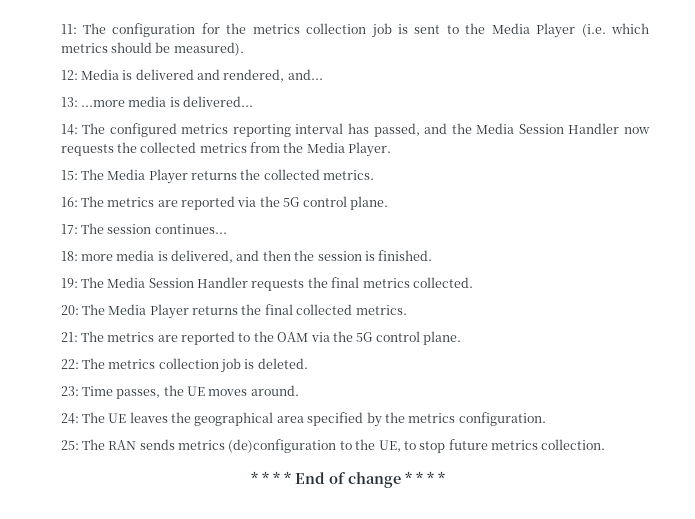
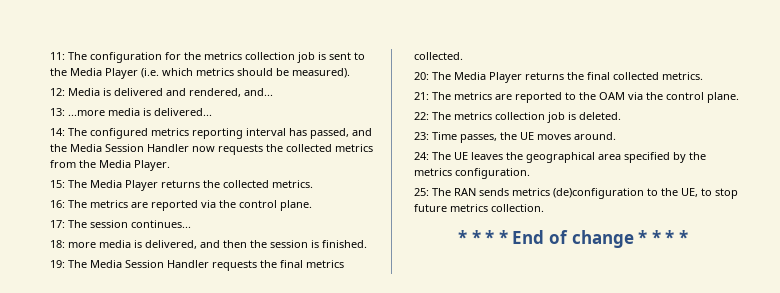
- 16: The metrics are reported via the 5G control plane.
+ 16: The metrics are reported via the control plane.
- 21: The metrics are reported to the OAM via the 5G control plane.
+ 21: The metrics are reported to the OAM via the control plane.

